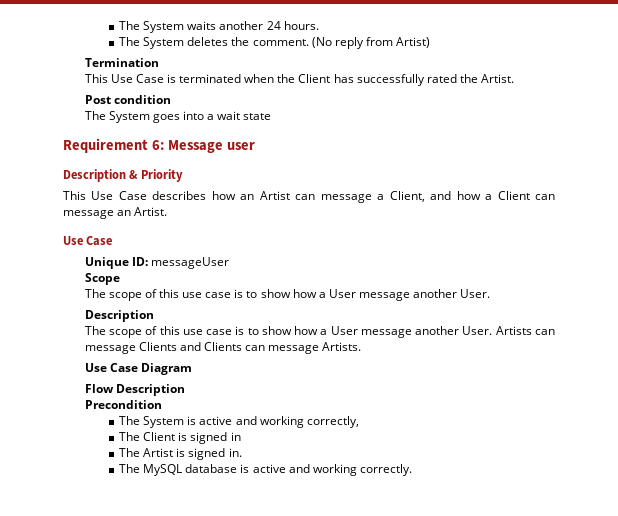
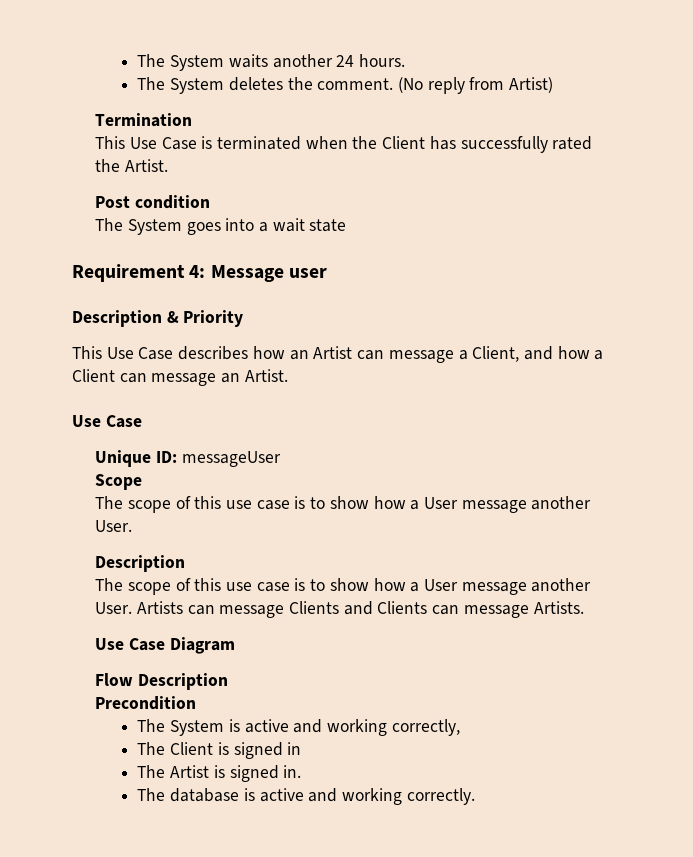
- Requirement 6: Message user
+ Requirement 4: Message user
- The MySQL database is active and working correctly.
+ The database is active and working correctly.

